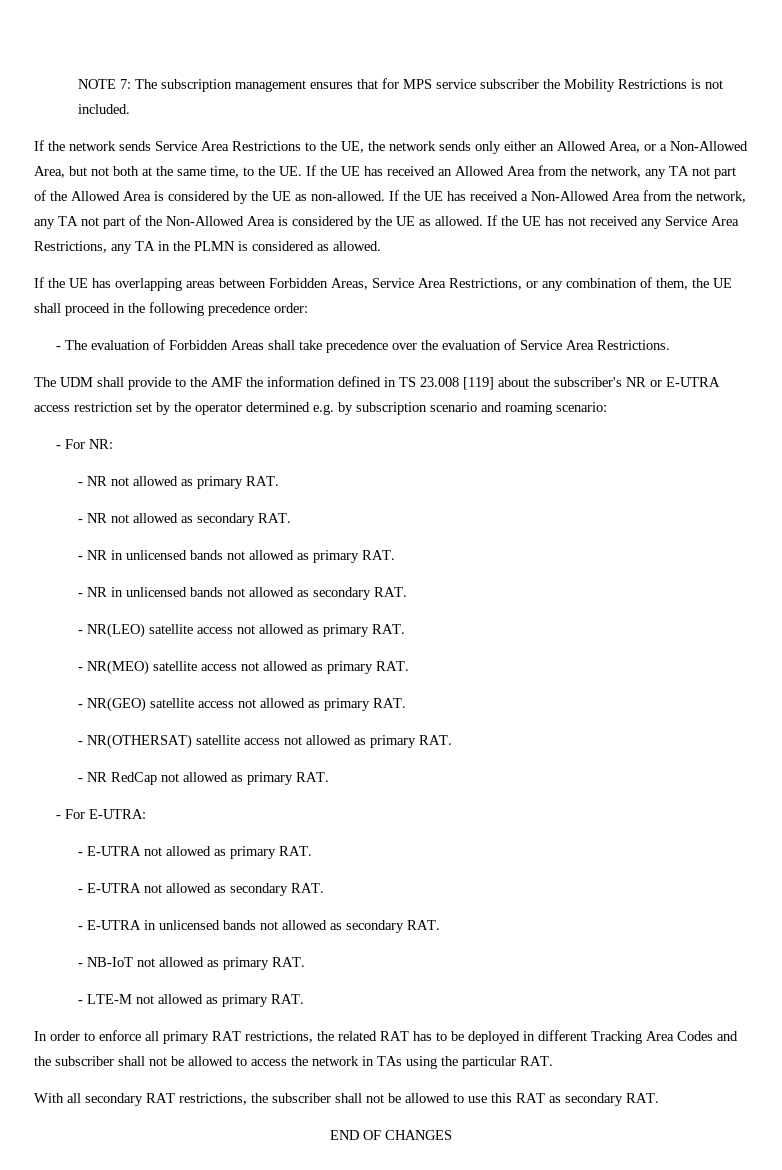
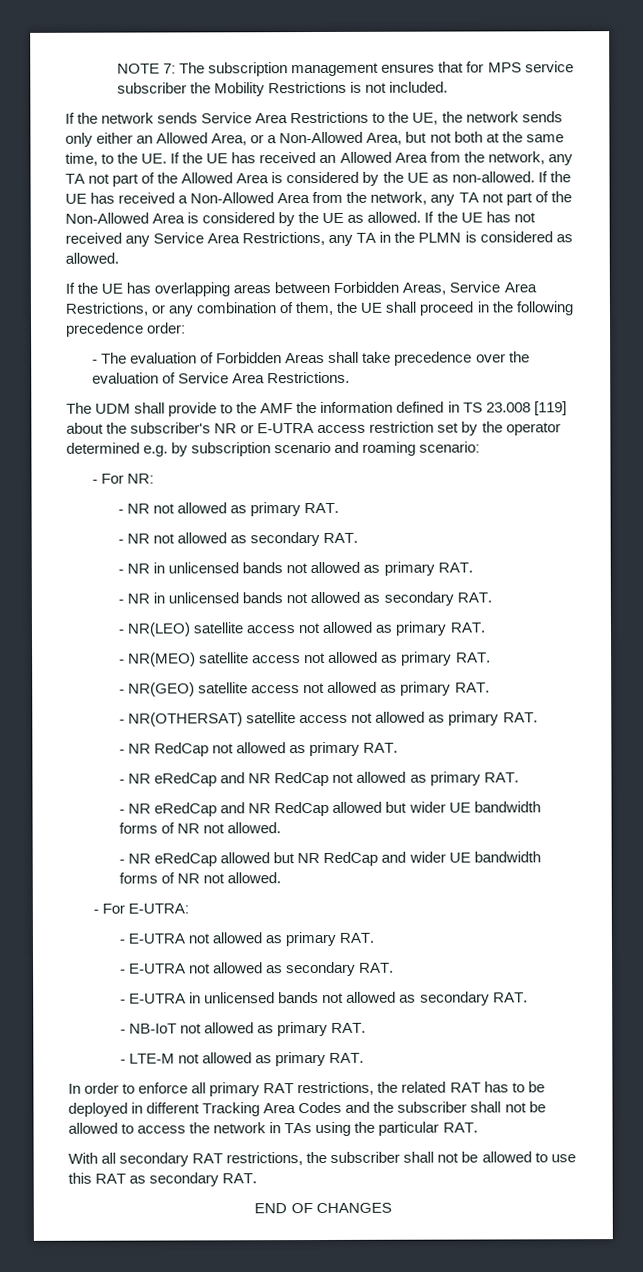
+ - NR eRedCap and NR RedCap not allowed as primary RAT.
+ - NR eRedCap and NR RedCap allowed but wider UE bandwidth forms of NR not allowed.
+ - NR eRedCap allowed but NR RedCap and wider UE bandwidth forms of NR not allowed.

